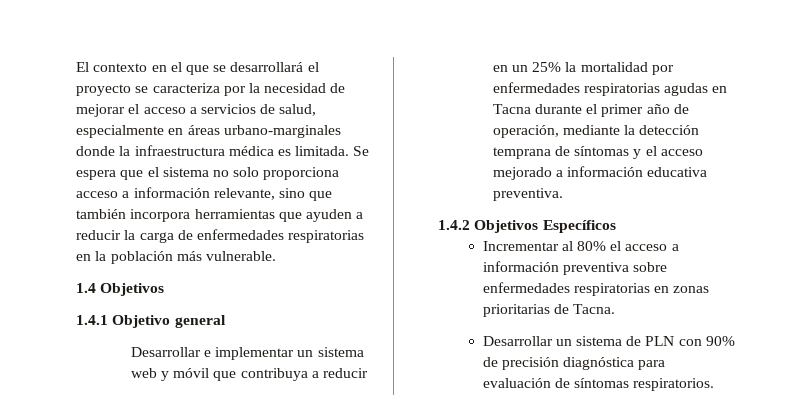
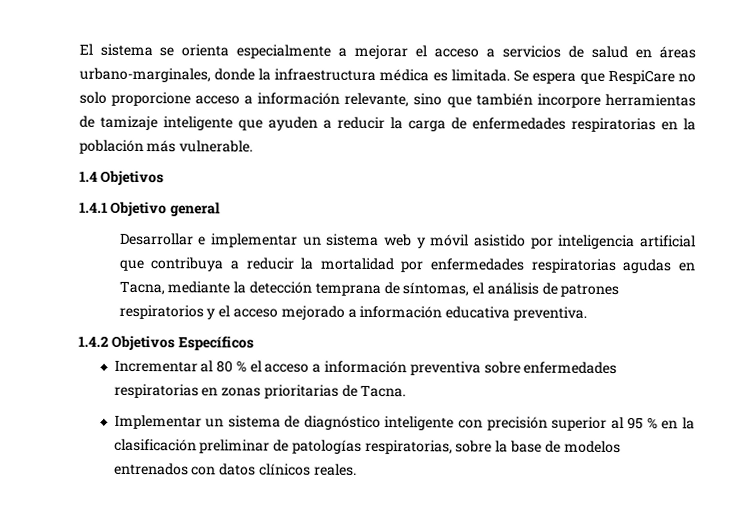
- El contexto en el que se desarrollará el proyecto se caracteriza por la necesidad de mejorar el acceso a servicios de salud, especialmente en áreas urbano-marginales donde la infraestructura médica es limitada.
+ El sistema se orienta especialmente a mejorar el acceso a servicios de salud en áreas urbano-marginales, donde la infraestructura médica es limitada.
- Se espera que el sistema no solo proporciona acceso a información relevante, sino que también incorpora herramientas que ayuden a reducir la carga de enfermedades respiratorias en la población más vulnerable.
+ Se espera que RespiCare no solo proporcione acceso a información relevante, sino que también incorpore herramientas de tamizaje inteligente que ayuden a reducir la carga de enfermedades respiratorias en la población más vulnerable.
- Desarrollar e implementar un sistema web y móvil que contribuya a reducir en un 25% la mortalidad por enfermedades respiratorias agudas en Tacna durante el primer año de operación, mediante la detección temprana de síntomas y el acceso mejorado a información educativa preventiva.
+ Desarrollar e implementar un sistema web y móvil asistido por inteligencia artificial que contribuya a reducir la mortalidad por enfermedades respiratorias agudas en Tacna, mediante la detección temprana de síntomas, el análisis de patrones respiratorios y el acceso mejorado a información educativa preventiva.
- Incrementar al 80% el acceso a información preventiva sobre enfermedades respiratorias en zonas prioritarias de Tacna.
+ Incrementar al 80 % el acceso a información preventiva sobre enfermedades respiratorias en zonas prioritarias de Tacna.
- Desarrollar un sistema de PLN con 90% de precisión diagnóstica para evaluación de síntomas respiratorios.
+ Implementar un sistema de diagnóstico inteligente con precisión superior al 95 % en la clasificación preliminar de patologías respiratorias, sobre la base de modelos entrenados con datos clínicos reales.

